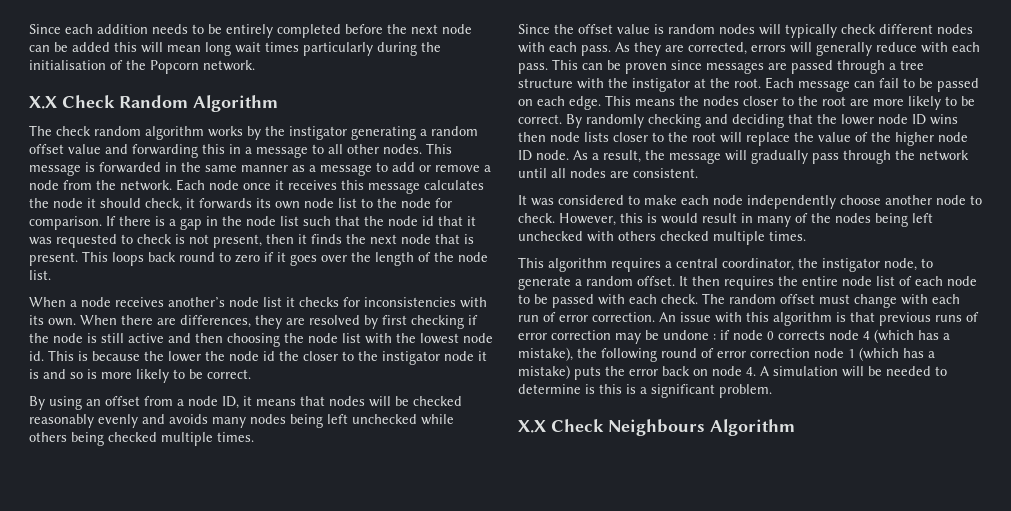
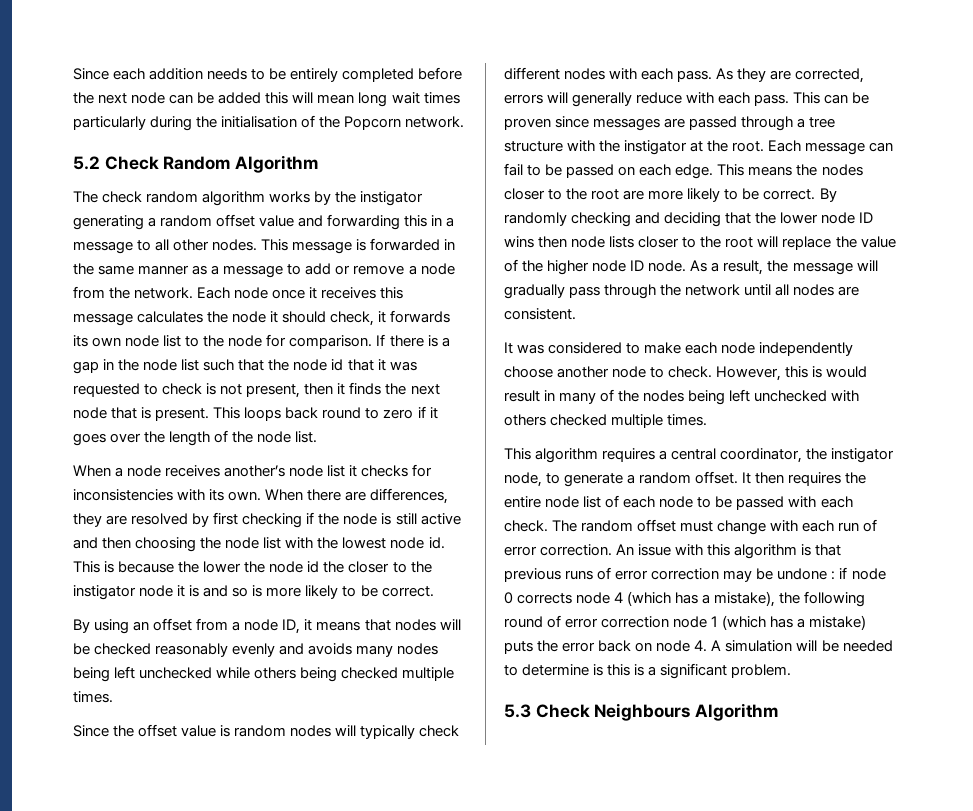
- X.X Check Random Algorithm
+ 5.2 Check Random Algorithm
- X.X Check Neighbours Algorithm
+ 5.3 Check Neighbours Algorithm

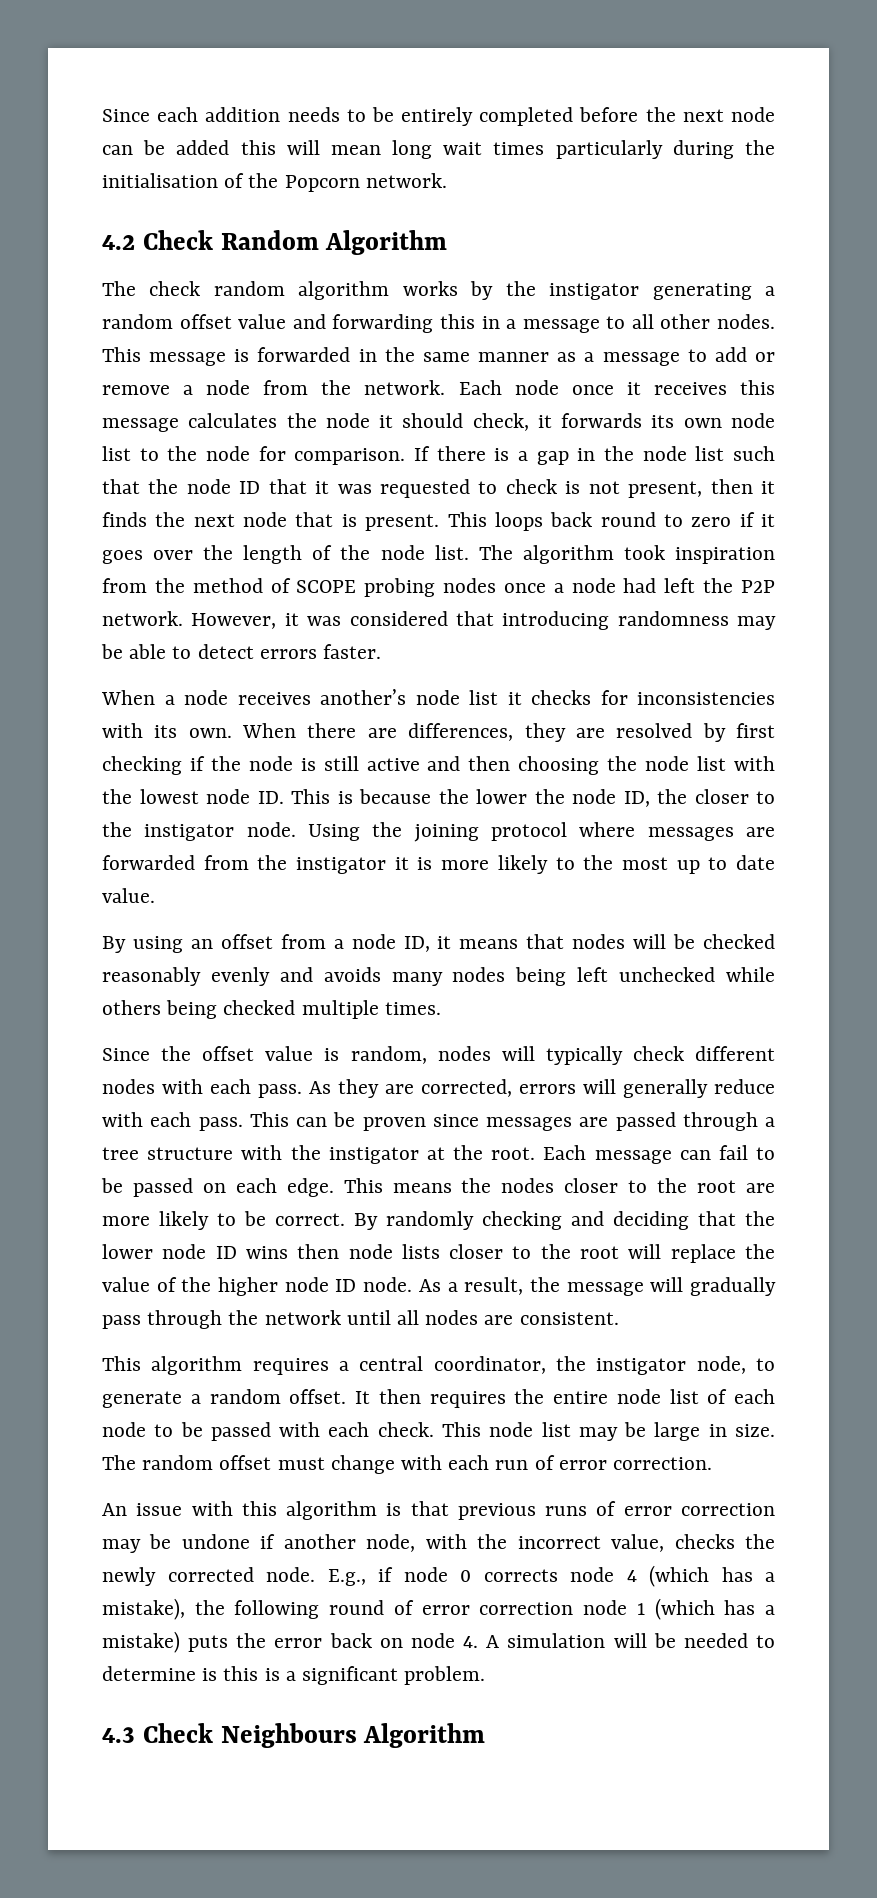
- 5.2 Check Random Algorithm
+ 4.2 Check Random Algorithm
- If there is a gap in the node list such that the node id that it was requested to check is not present, then it finds the next node that is present.
+ If there is a gap in the node list such that the node ID that it was requested to check is not present, then it finds the next node that is present.
+ The algorithm took inspiration from the method of SCOPE probing nodes once a node had left the P2P network. However, it was considered that introducing randomness may be able to detect errors faster.
- When there are differences, they are resolved by first checking if the node is still active and then choosing the node list with the lowest node id. This is because the lower the node id the closer to the instigator node it is and so is more likely to be correct.
+ When there are differences, they are resolved by first checking if the node is still active and then choosing the node list with the lowest node ID. This is because the lower the node ID, the closer to the instigator node. Using the joining protocol where messages are forwarded from the instigator it is more likely to the most up to date value.
- Since the offset value is random nodes will typically check different nodes with each pass.
+ Since the offset value is random, nodes will typically check different nodes with each pass.
- It was considered to make each node independently choose another node to check. However, this is would result in many of the nodes being left unchecked with others checked multiple times.
+ This node list may be large in size.
- The random offset must change with each run of error correction. An issue with this algorithm is that previous runs of error correction may be undone : if node 0 corrects node 4 (which has a mistake), the following round of error correction node 1 (which has a mistake) puts the error back on node 4. A simulation will be needed to determine is this is a significant problem.
+ The random offset must change with each run of error correction.
+ An issue with this algorithm is that previous runs of error correction may be undone if another node, with the incorrect value, checks the newly corrected node. E.g., if node 0 corrects node 4 (which has a mistake), the following round of error correction node 1 (which has a mistake) puts the error back on node 4. A simulation will be needed to determine is this is a significant problem.
- 5.3 Check Neighbours Algorithm
+ 4.3 Check Neighbours Algorithm

